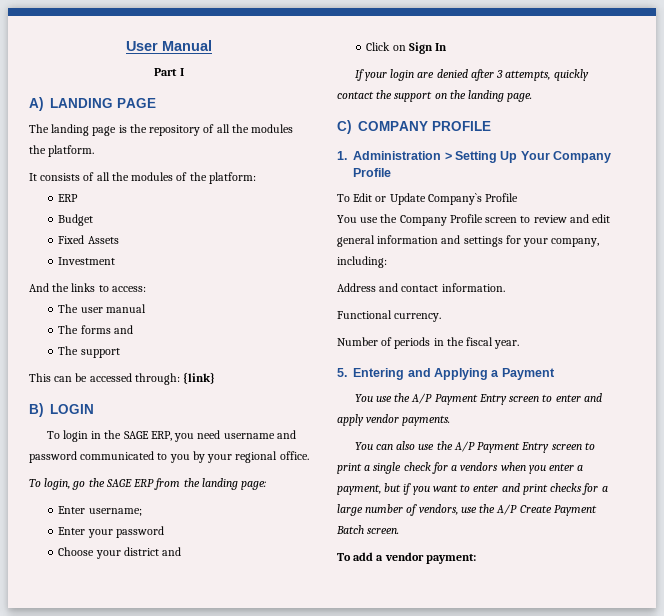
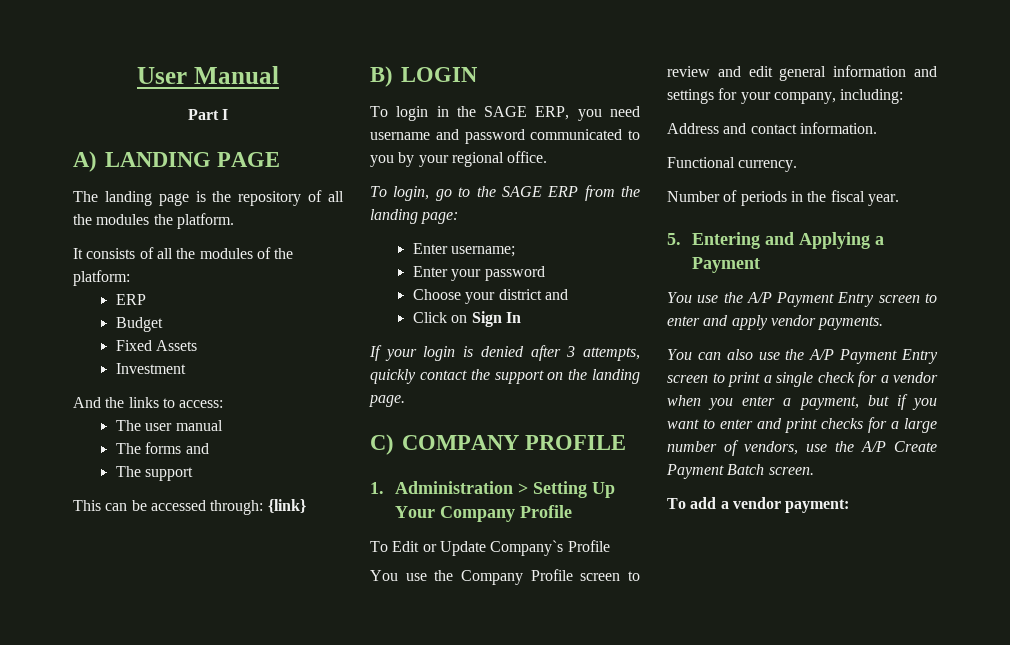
- To login, go the SAGE ERP from the landing page:
+ To login, go to the SAGE ERP from the landing page:
- If your login are denied after 3 attempts, quickly contact the support on the landing page.
+ If your login is denied after 3 attempts, quickly contact the support on the landing page.
- You can also use the A/P Payment Entry screen to print a single check for a vendors when you enter a payment, but if you want to enter and print checks for a large number of vendors, use the A/P Create Payment Batch screen.
+ You can also use the A/P Payment Entry screen to print a single check for a vendor when you enter a payment, but if you want to enter and print checks for a large number of vendors, use the A/P Create Payment Batch screen.

